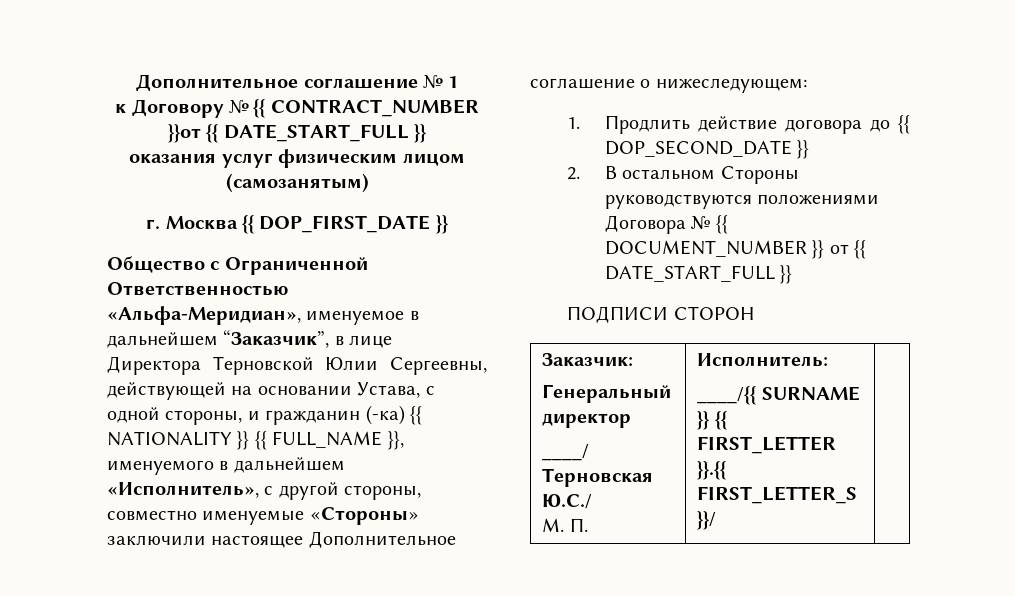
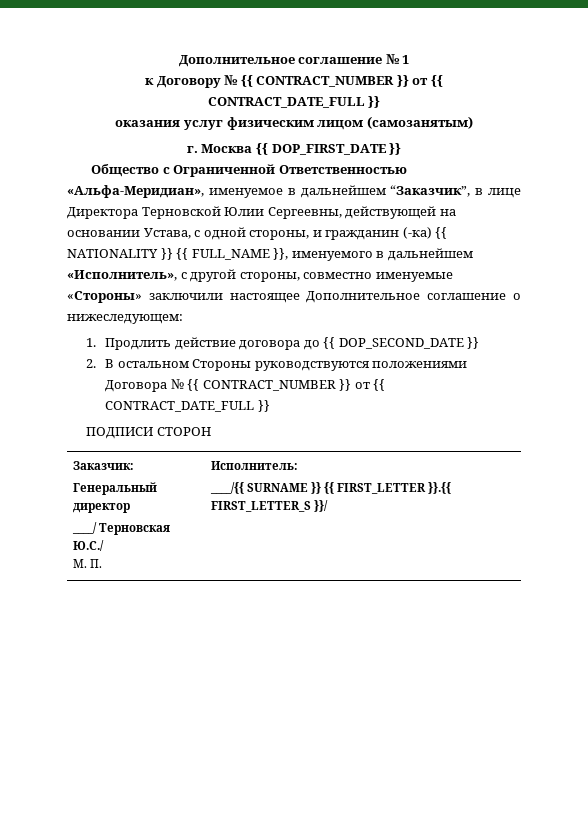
- к Договору № {{ CONTRACT_NUMBER }}от {{ DATE_START_FULL }}
+ к Договору № {{ CONTRACT_NUMBER }} от {{ CONTRACT_DATE_FULL }}
- 2. В остальном Стороны руководствуются положениями Договора № {{ DOCUMENT_NUMBER }} от {{ DATE_START_FULL }}
+ 2. В остальном Стороны руководствуются положениями Договора № {{ CONTRACT_NUMBER }} от {{ CONTRACT_DATE_FULL }}

